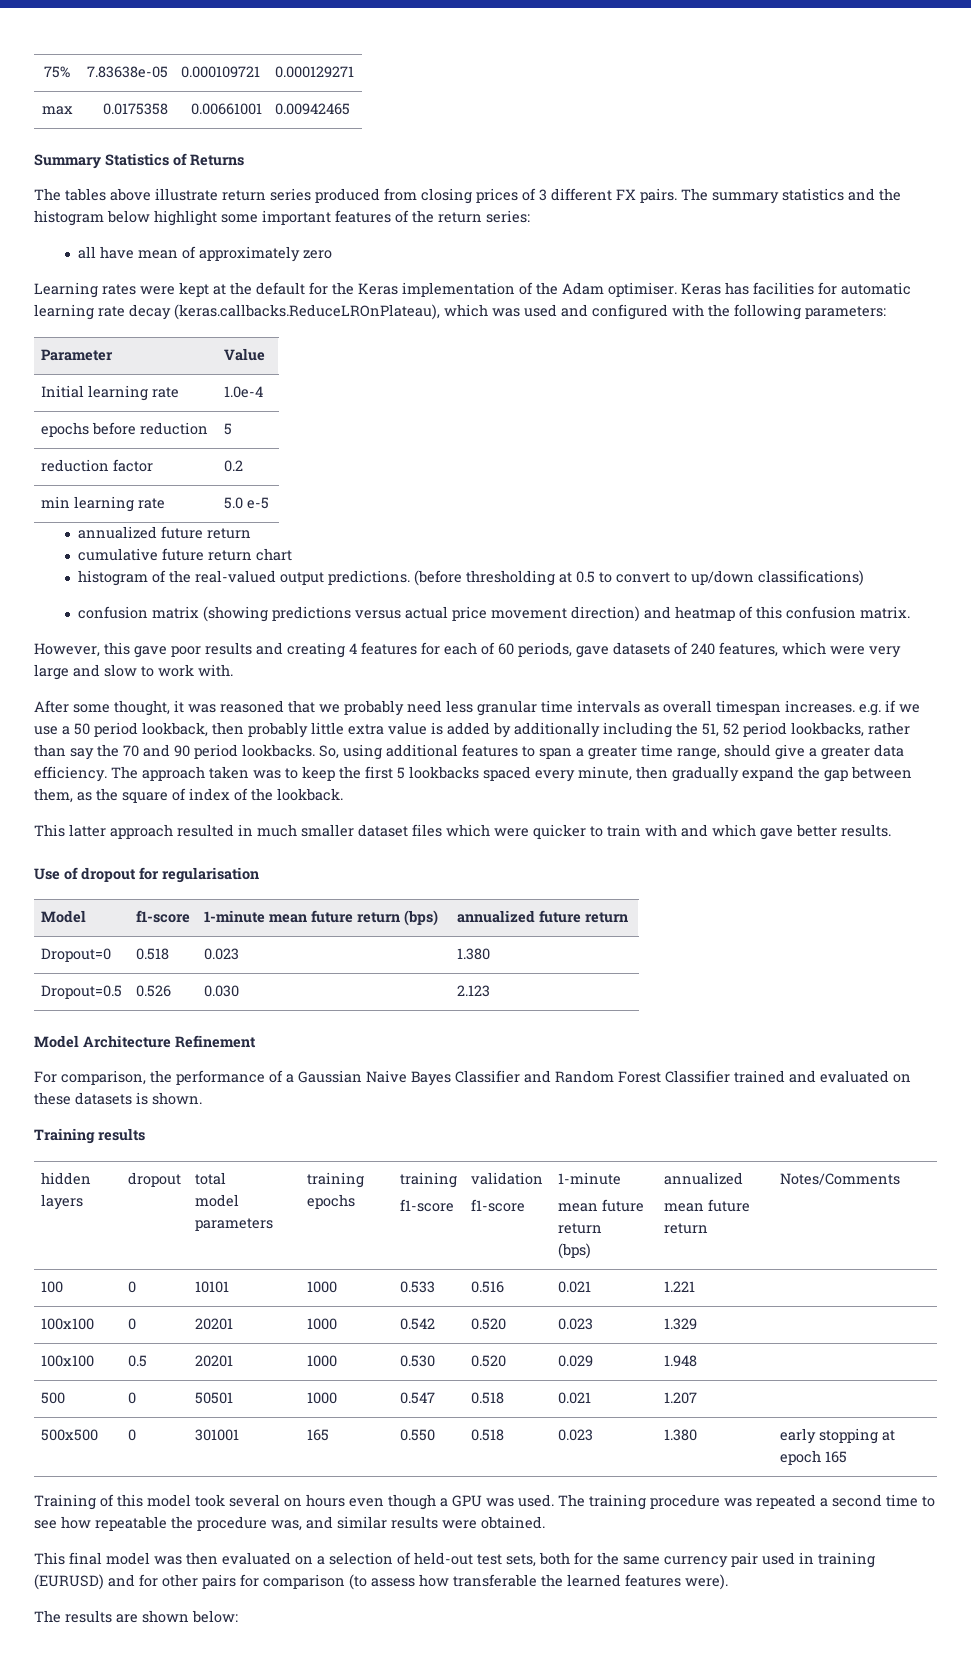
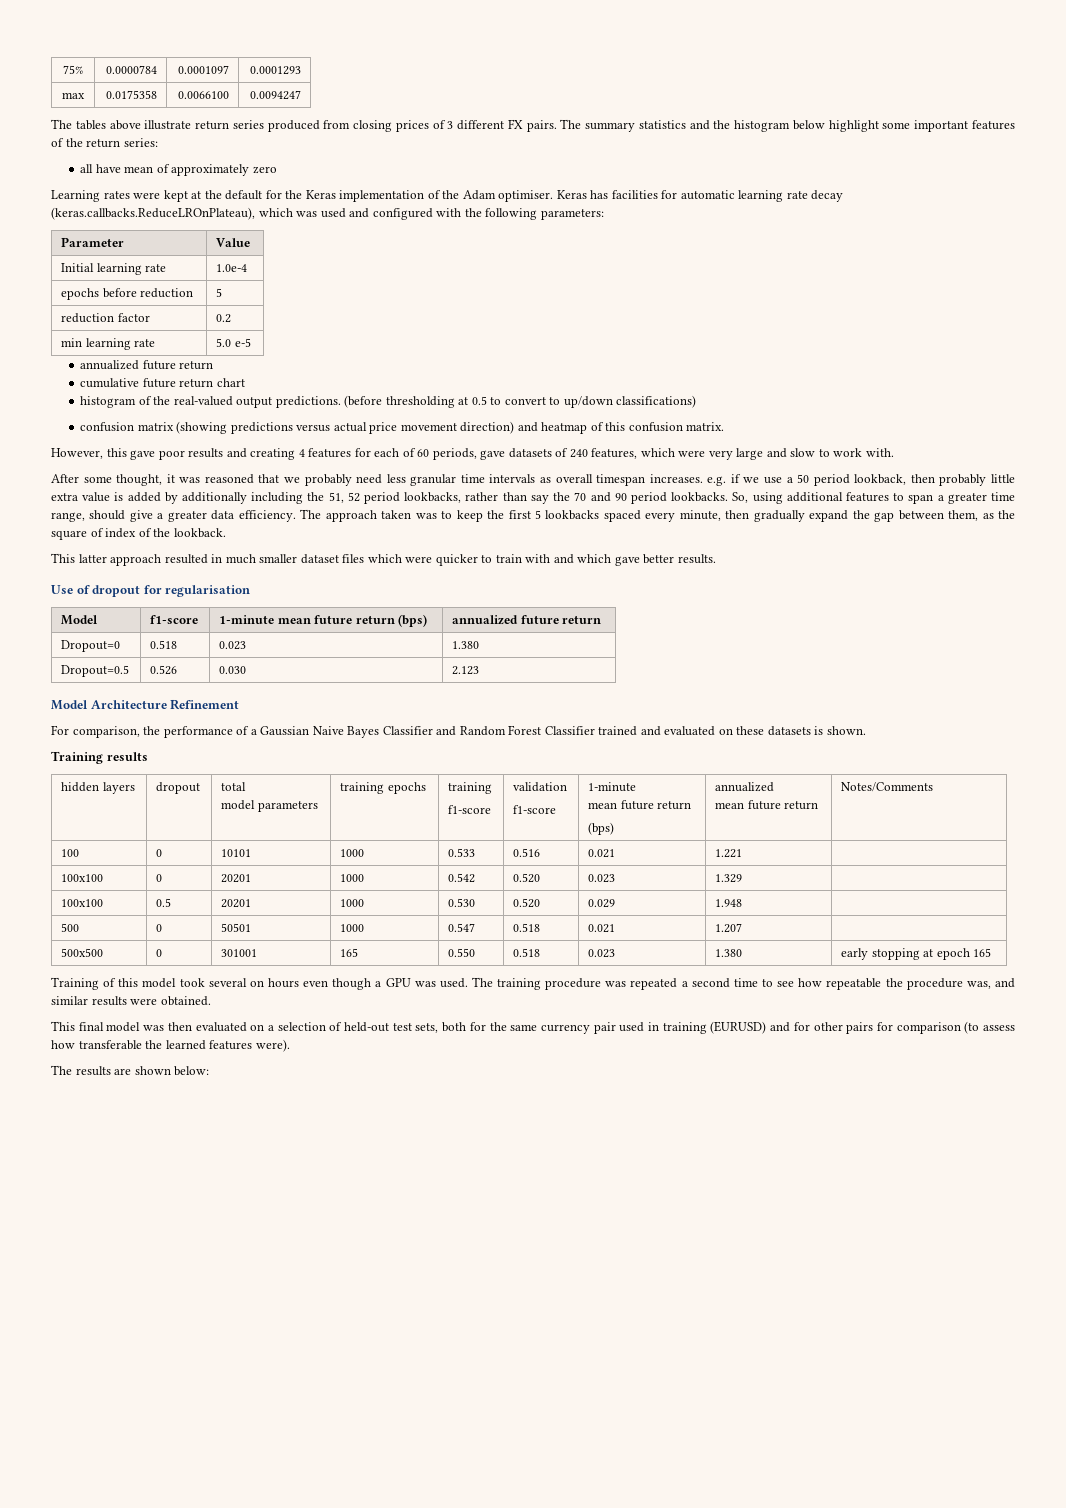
- 75% | 7.83638e-05 | 0.000109721 | 0.000129271
+ 75% | 0.0000784 | 0.0001097 | 0.0001293
- max | 0.0175358 | 0.00661001 | 0.00942465
- Summary Statistics of Returns
+ max | 0.0175358 | 0.0066100 | 0.0094247

